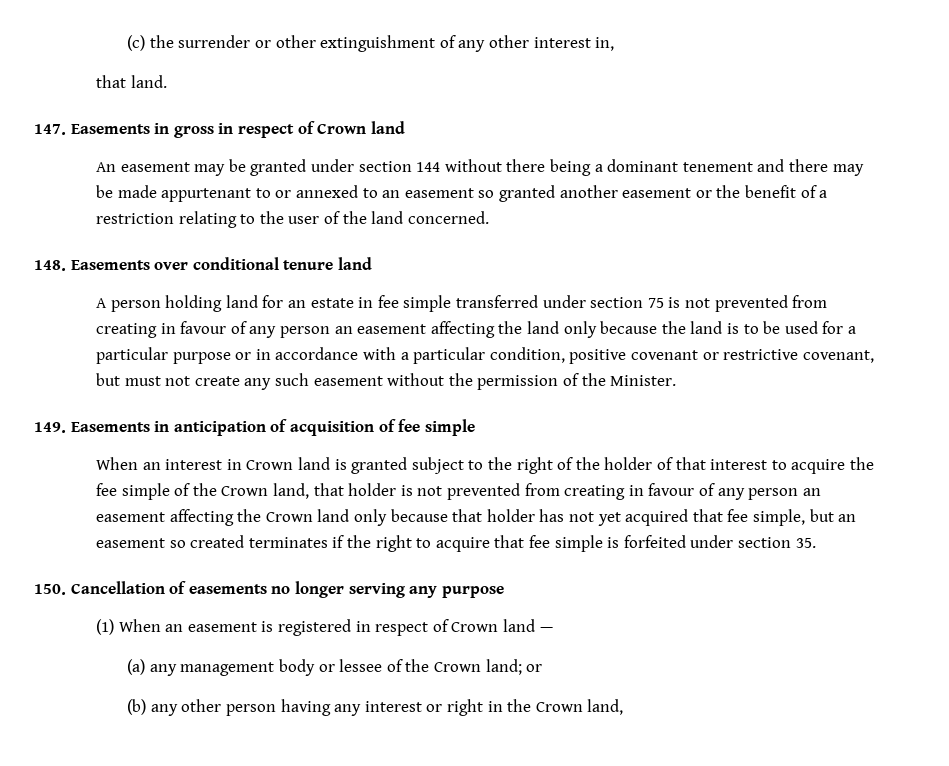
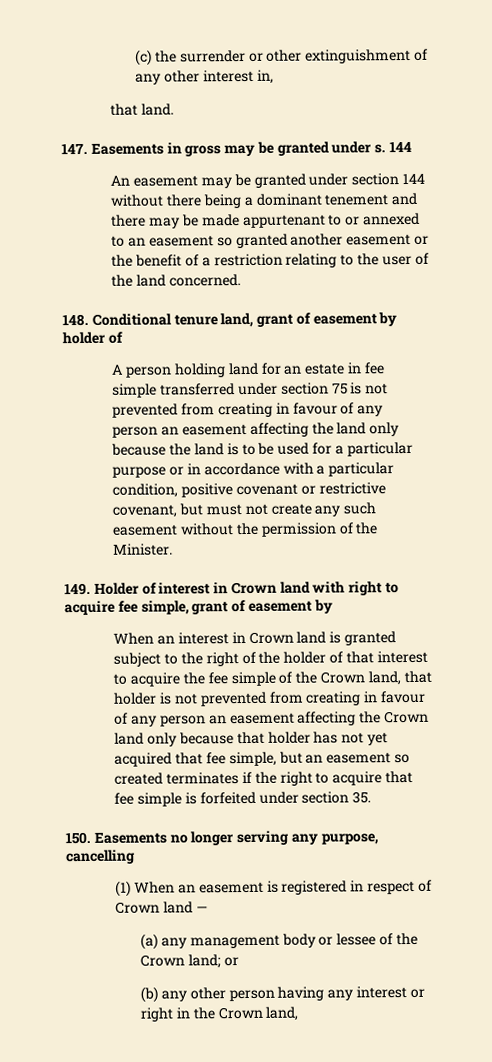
- 147. Easements in gross in respect of Crown land
+ 147. Easements in gross may be granted under s. 144
- 148. Easements over conditional tenure land
+ 148. Conditional tenure land, grant of easement by holder of
- 149. Easements in anticipation of acquisition of fee simple
+ 149. Holder of interest in Crown land with right to acquire fee simple, grant of easement by
- 150. Cancellation of easements no longer serving any purpose
+ 150. Easements no longer serving any purpose, cancelling

